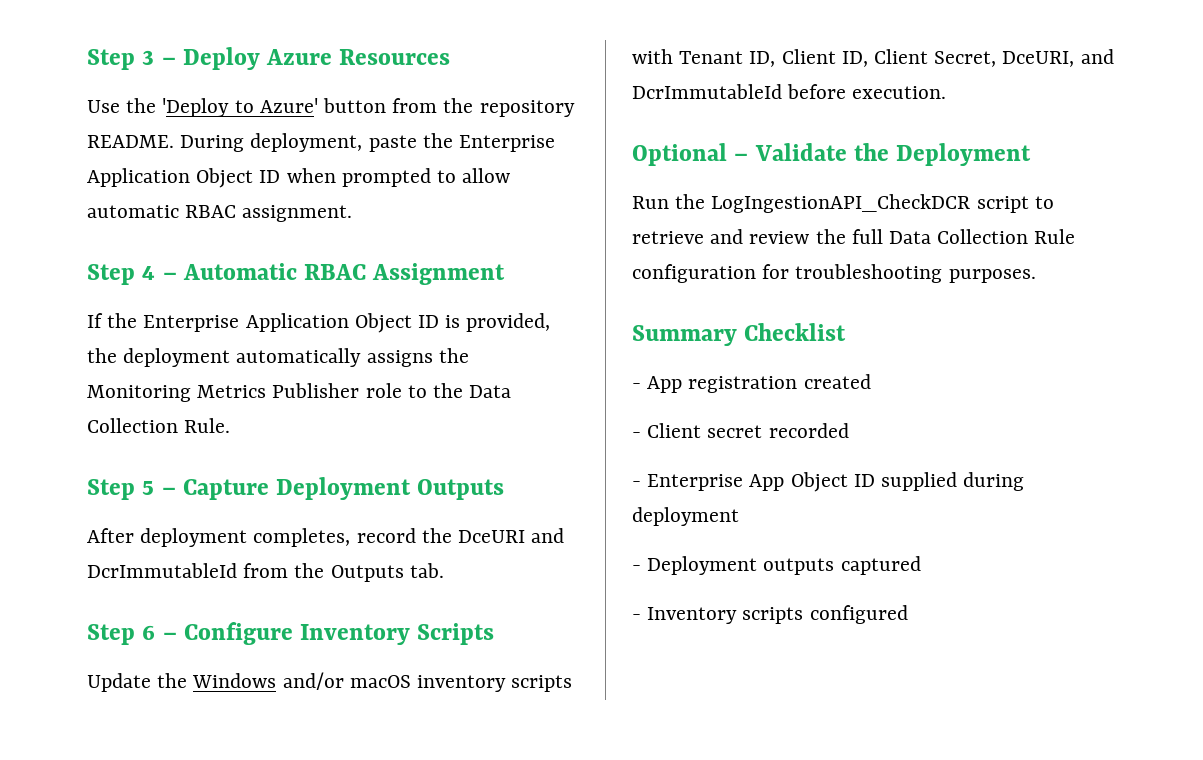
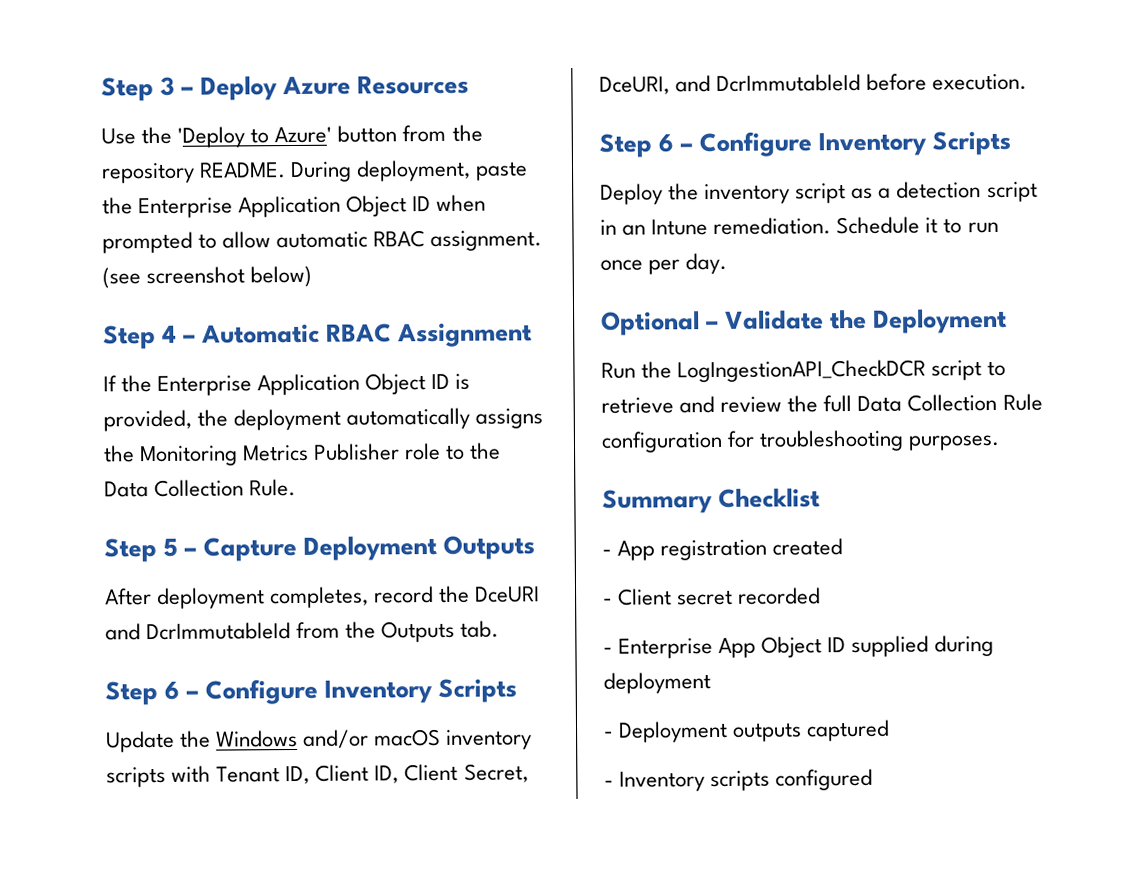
+ (see screenshot below)
  Update the Windows and/or macOS inventory scripts with Tenant ID, Client ID, Client Secret, DceURI, and DcrImmutableId before execution.
+ Step 6 – Configure Inventory Scripts
+ Deploy the inventory script as a detection script in an Intune remediation. Schedule it to run once per day.

